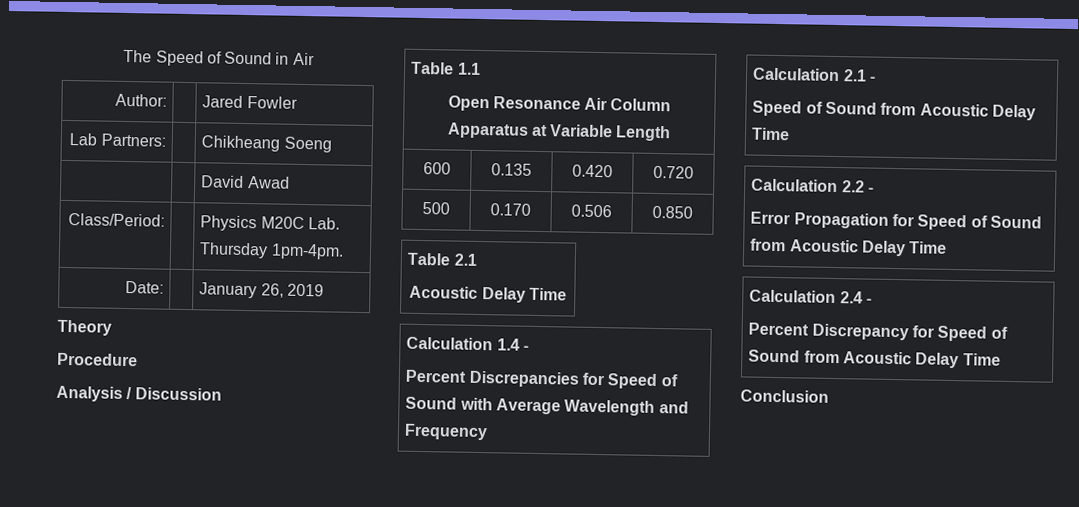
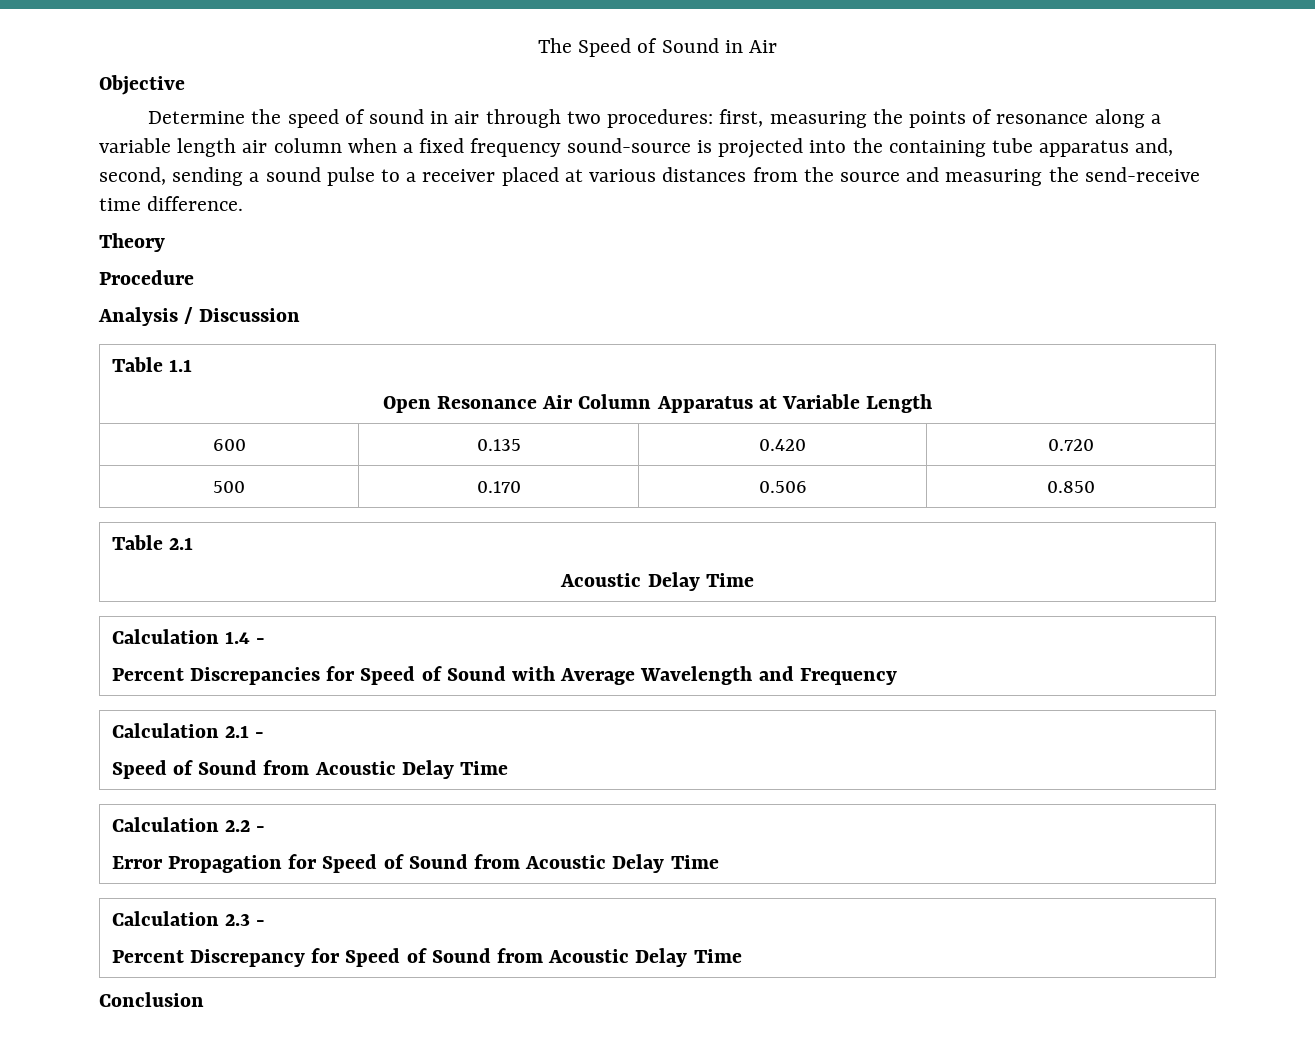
- Author: | | Jared Fowler
- Lab Partners: | | Chikheang Soeng
- | | David Awad
- Class/Period: | | Physics M20C Lab. Thursday 1pm-4pm.
- Date: | | January 26, 2019
+ Objective
+ Determine the speed of sound in air through two procedures: first, measuring the points of resonance along a variable length air column when a fixed frequency sound-source is projected into the containing tube apparatus and, second, sending a sound pulse to a receiver placed at various distances from the source and measuring the send-receive time difference.
- Calculation 2.4 -
+ Calculation 2.3 -

